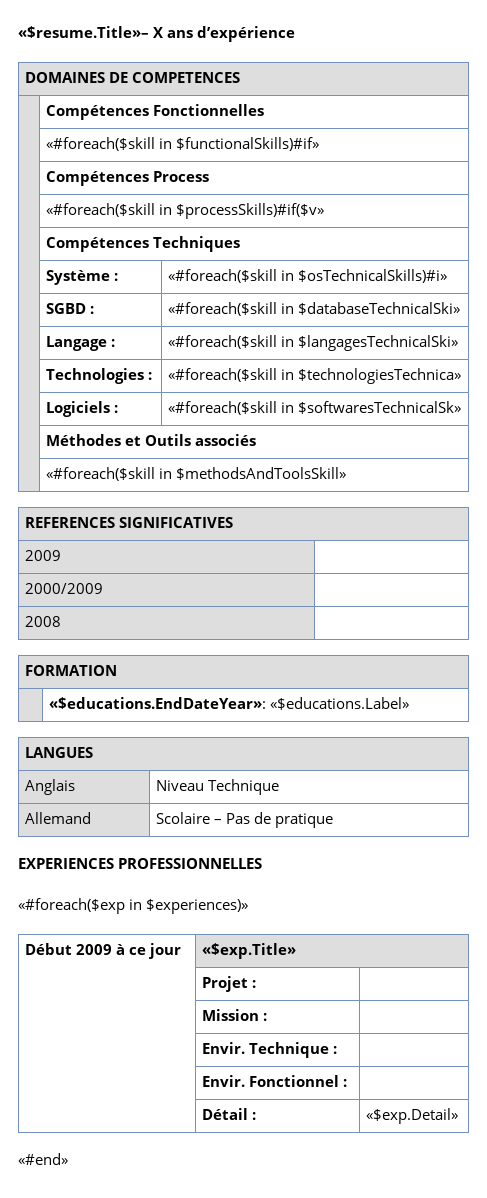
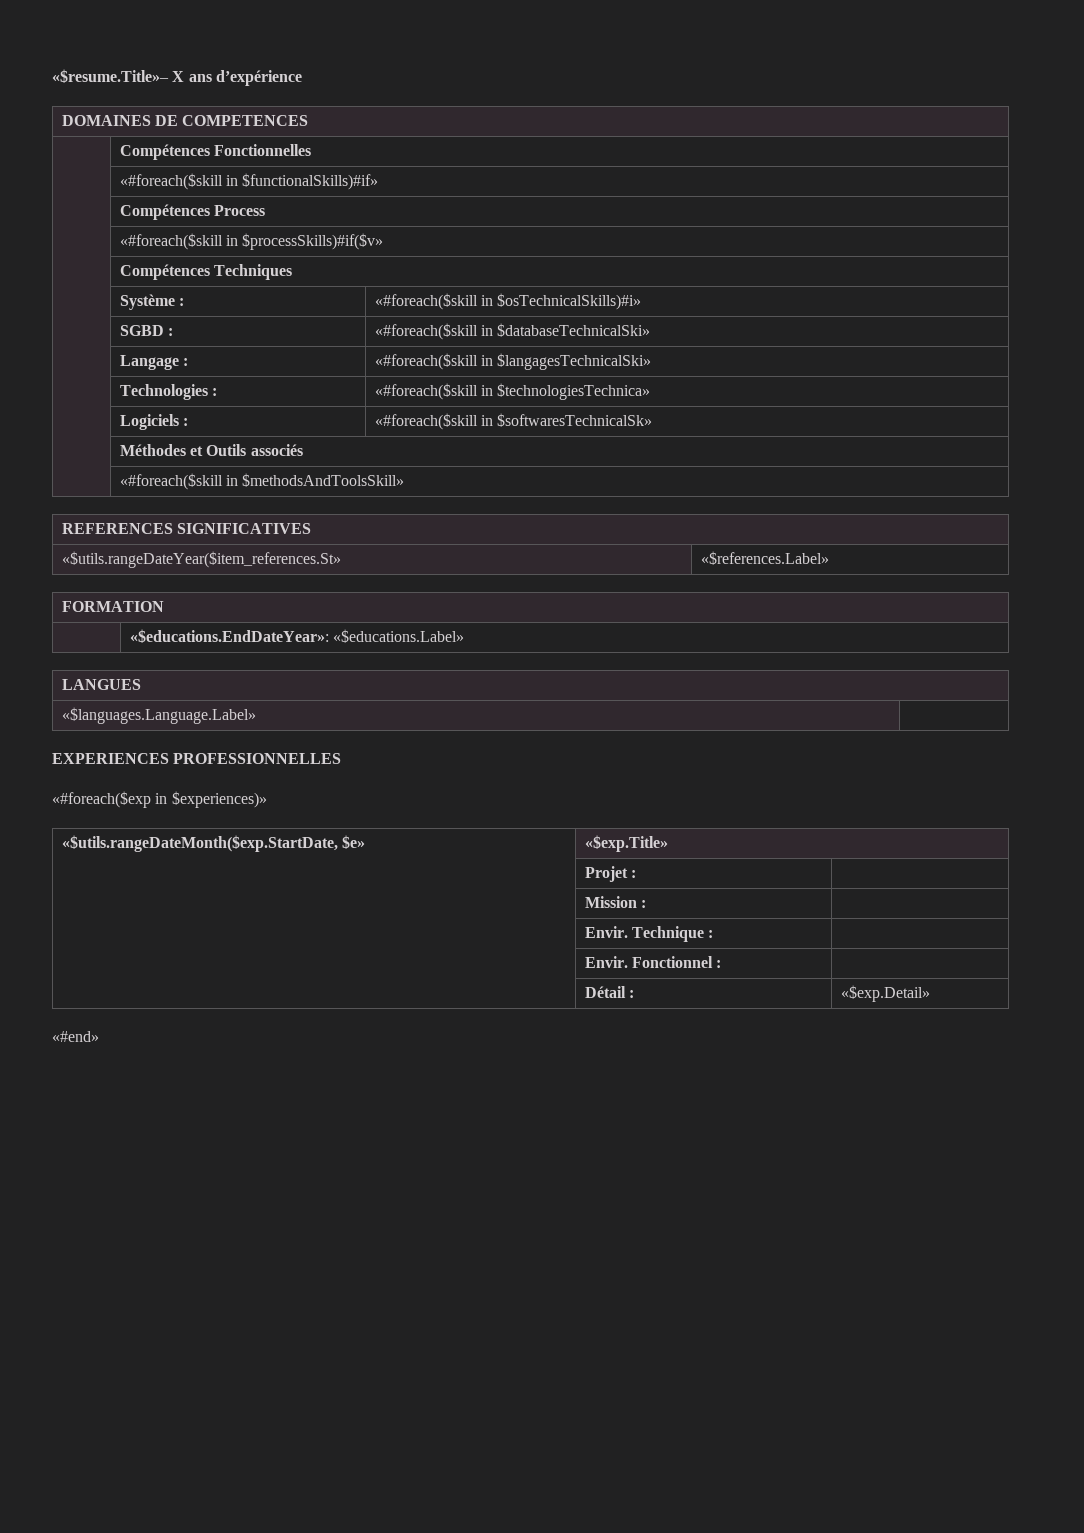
- 2009 |
- 2000/2009 |
- 2008 |
+ «$utils.rangeDateYear($item_references.St» | «$references.Label»
- Anglais | Niveau Technique
- Allemand | Scolaire – Pas de pratique
+ «$languages.Language.Label» |
- Début 2009 à ce jour | «$exp.Title»
+ «$utils.rangeDateMonth($exp.StartDate, $e» | «$exp.Title»

